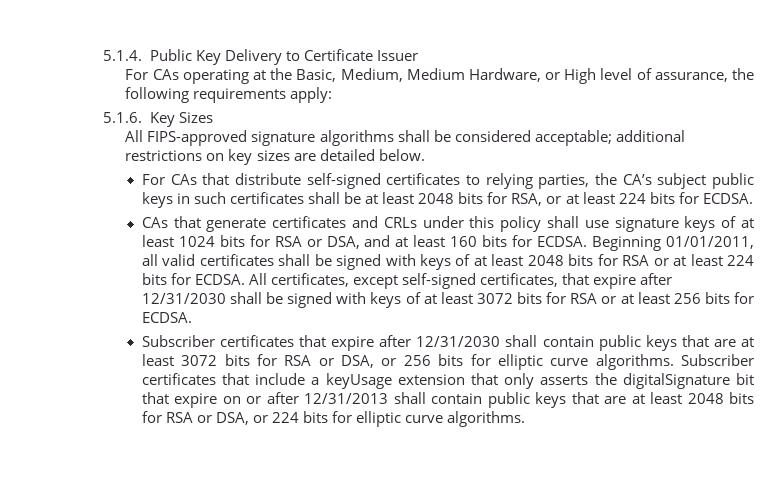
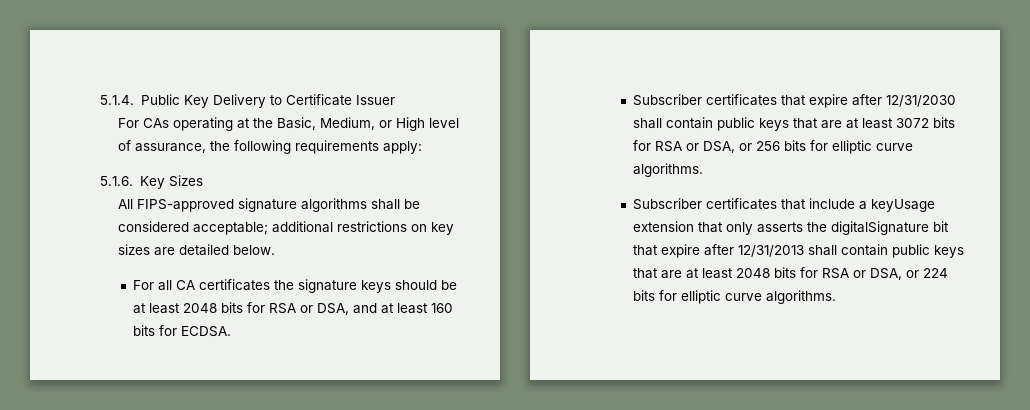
- For CAs operating at the Basic, Medium, Medium Hardware, or High level of assurance, the following requirements apply:
+ For CAs operating at the Basic, Medium, or High level of assurance, the following requirements apply:
- For CAs that distribute self-signed certificates to relying parties, the CA’s subject public keys in such certificates shall be at least 2048 bits for RSA, or at least 224 bits for ECDSA.
- CAs that generate certificates and CRLs under this policy shall use signature keys of at least 1024 bits for RSA or DSA, and at least 160 bits for ECDSA. Beginning 01/01/2011, all valid certificates shall be signed with keys of at least 2048 bits for RSA or at least 224 bits for ECDSA. All certificates, except self-signed certificates, that expire after 12/31/2030 shall be signed with keys of at least 3072 bits for RSA or at least 256 bits for ECDSA.
+ For all CA certificates the signature keys should be at least 2048 bits for RSA or DSA, and at least 160 bits for ECDSA.
- Subscriber certificates that expire after 12/31/2030 shall contain public keys that are at least 3072 bits for RSA or DSA, or 256 bits for elliptic curve algorithms. Subscriber certificates that include a keyUsage extension that only asserts the digitalSignature bit that expire on or after 12/31/2013 shall contain public keys that are at least 2048 bits for RSA or DSA, or 224 bits for elliptic curve algorithms.
+ Subscriber certificates that expire after 12/31/2030 shall contain public keys that are at least 3072 bits for RSA or DSA, or 256 bits for elliptic curve algorithms.
+ Subscriber certificates that include a keyUsage extension that only asserts the digitalSignature bit that expire after 12/31/2013 shall contain public keys that are at least 2048 bits for RSA or DSA, or 224 bits for elliptic curve algorithms.

